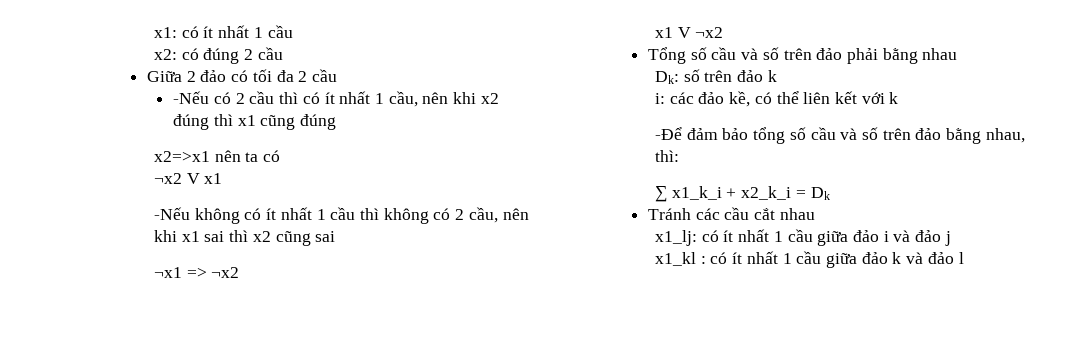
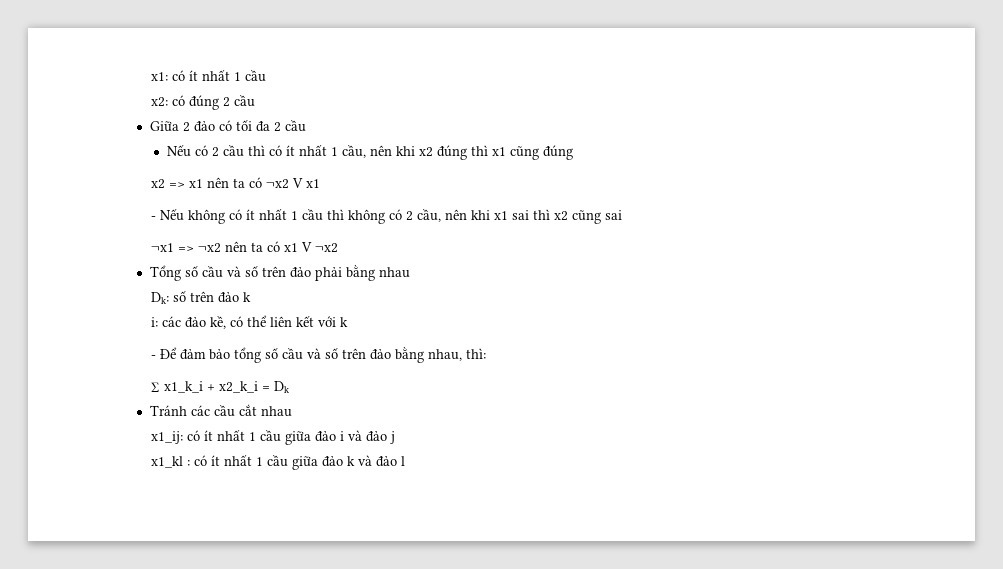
- -Nếu có 2 cầu thì có ít nhất 1 cầu, nên khi x2 đúng thì x1 cũng đúng
+ Nếu có 2 cầu thì có ít nhất 1 cầu, nên khi x2 đúng thì x1 cũng đúng
- x2=>x1 nên ta có
- ¬x2 V x1
+ x2 => x1 nên ta có ¬x2 V x1
- -Nếu không có ít nhất 1 cầu thì không có 2 cầu, nên khi x1 sai thì x2 cũng sai
+ - Nếu không có ít nhất 1 cầu thì không có 2 cầu, nên khi x1 sai thì x2 cũng sai
- ¬x1 => ¬x2
- x1 V ¬x2
+ ¬x1 => ¬x2 nên ta có x1 V ¬x2
- -Để đảm bảo tổng số cầu và số trên đảo bằng nhau, thì:
+ - Để đảm bảo tổng số cầu và số trên đảo bằng nhau, thì:
- x1_lj: có ít nhất 1 cầu giữa đảo i và đảo j
+ x1_ij: có ít nhất 1 cầu giữa đảo i và đảo j

